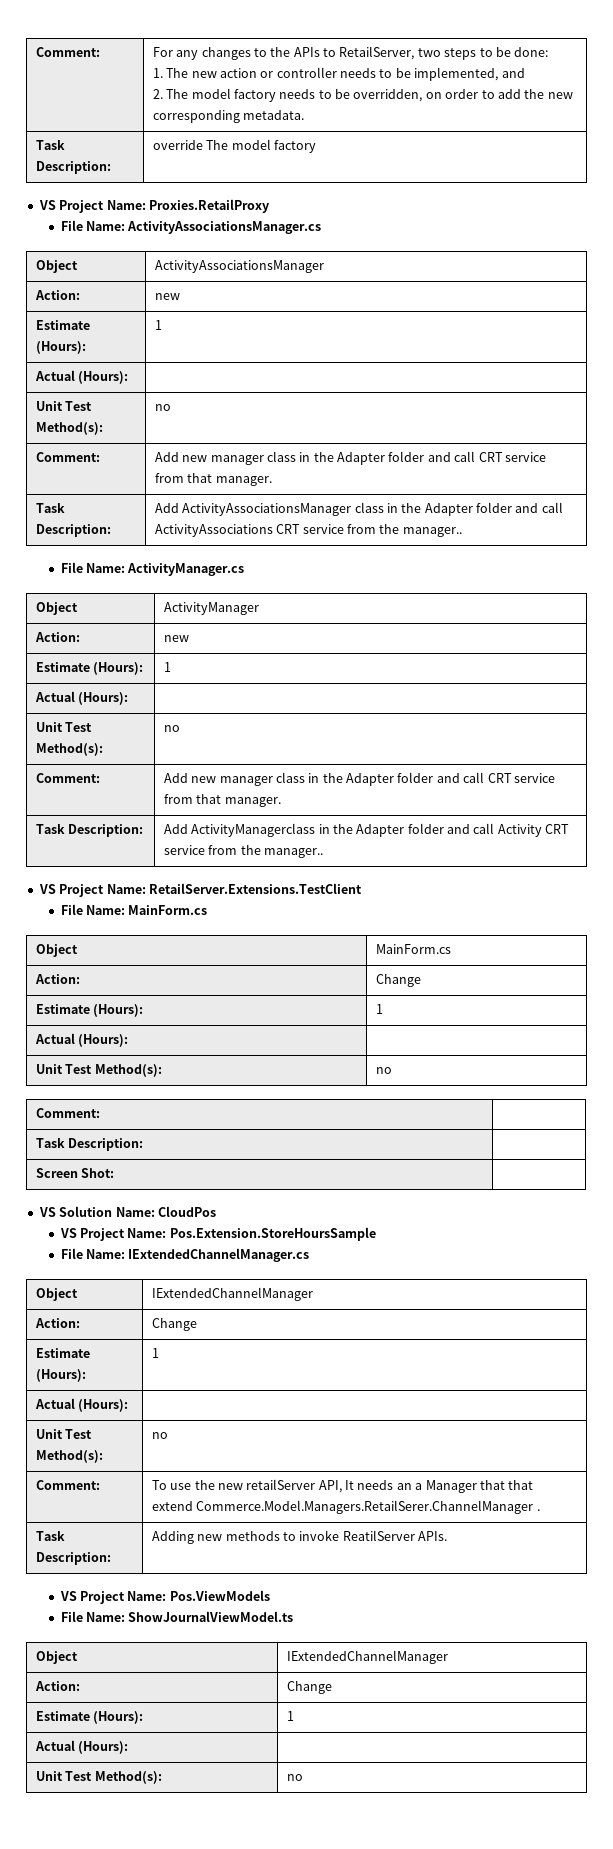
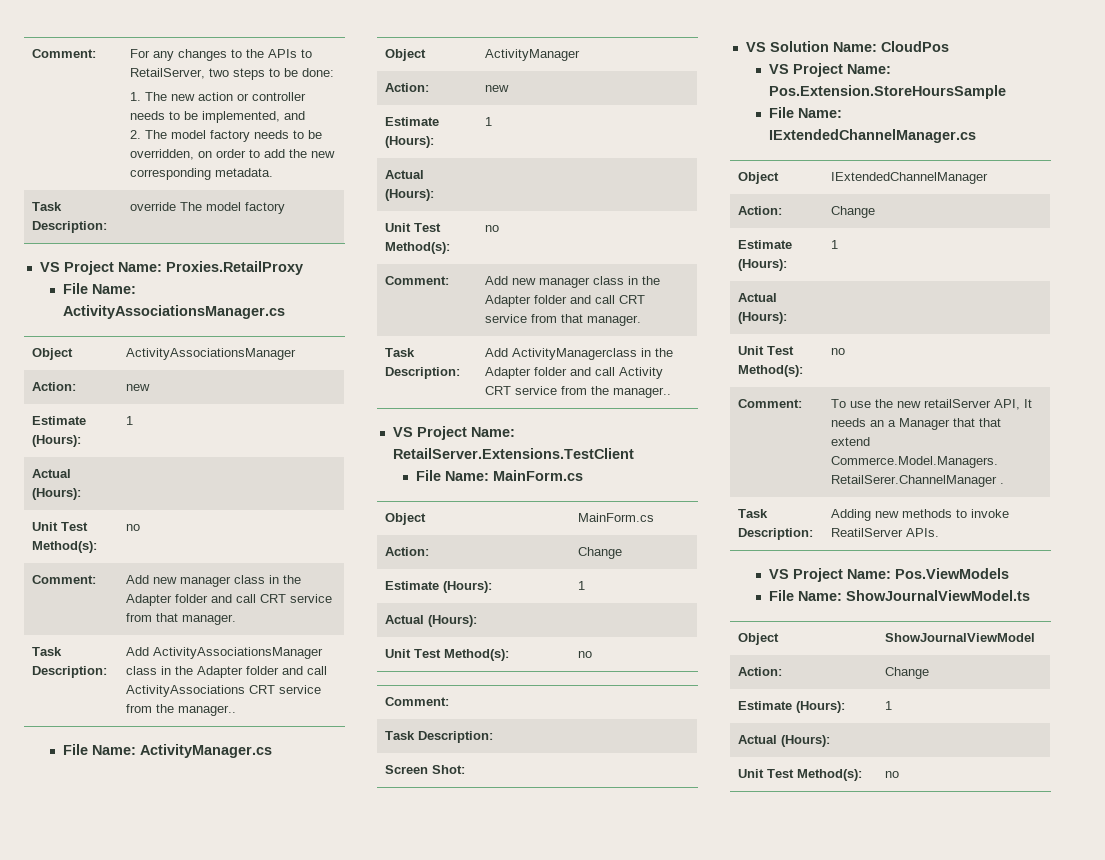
  File Name: ShowJournalViewModel.ts
- Object | IExtendedChannelManager
+ Object | ShowJournalViewModel

